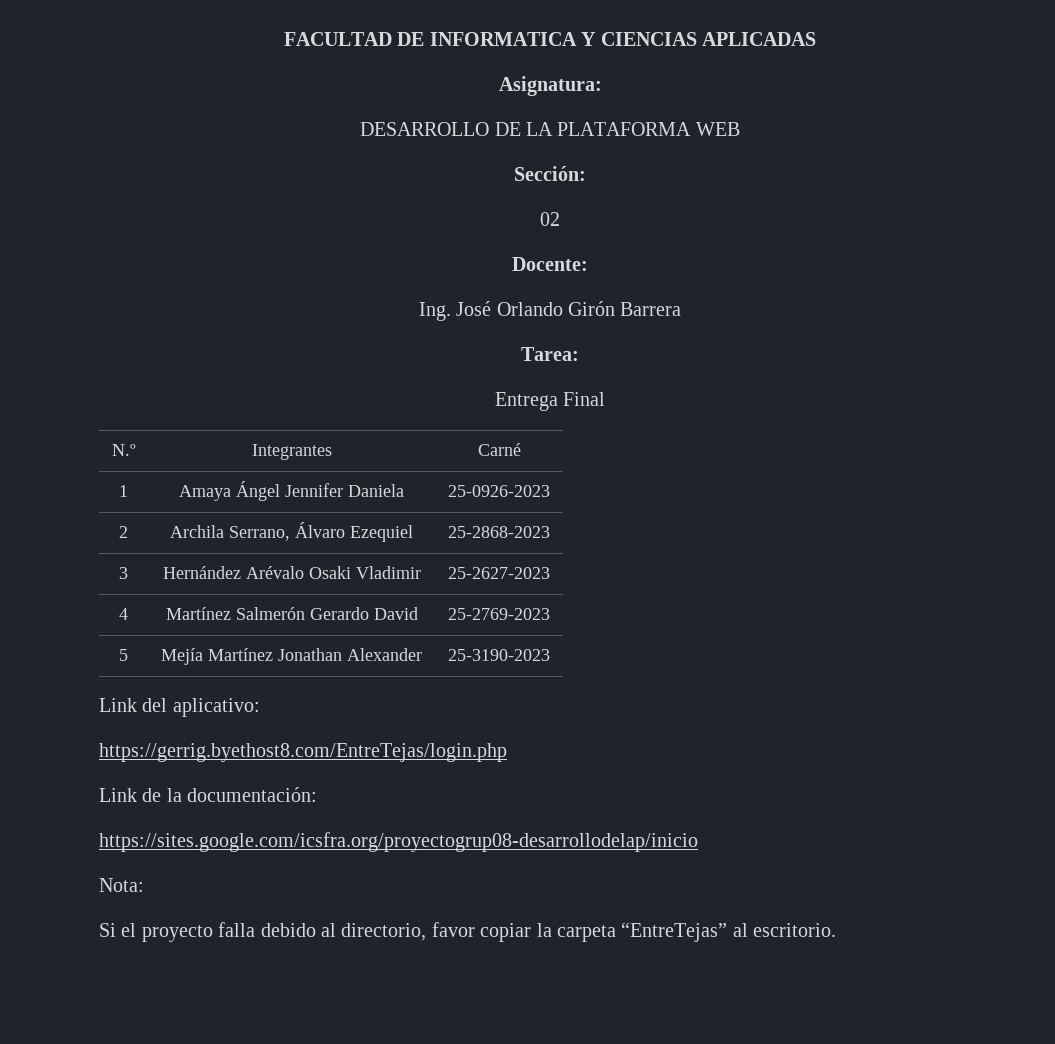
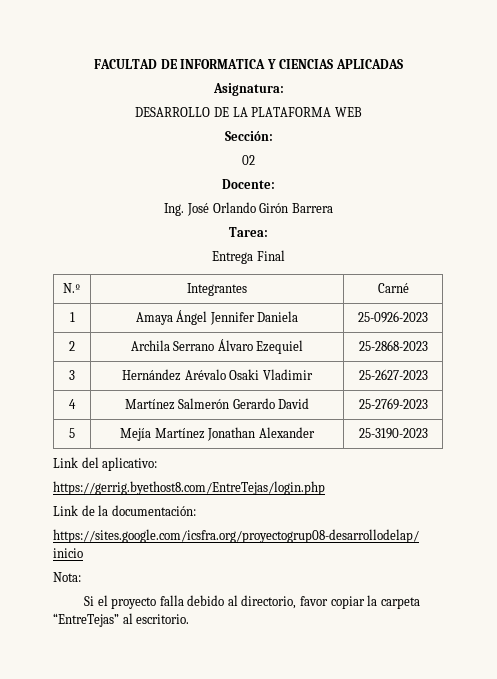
- 2 | Archila Serrano, Álvaro Ezequiel | 25-2868-2023
+ 2 | Archila Serrano Álvaro Ezequiel | 25-2868-2023

